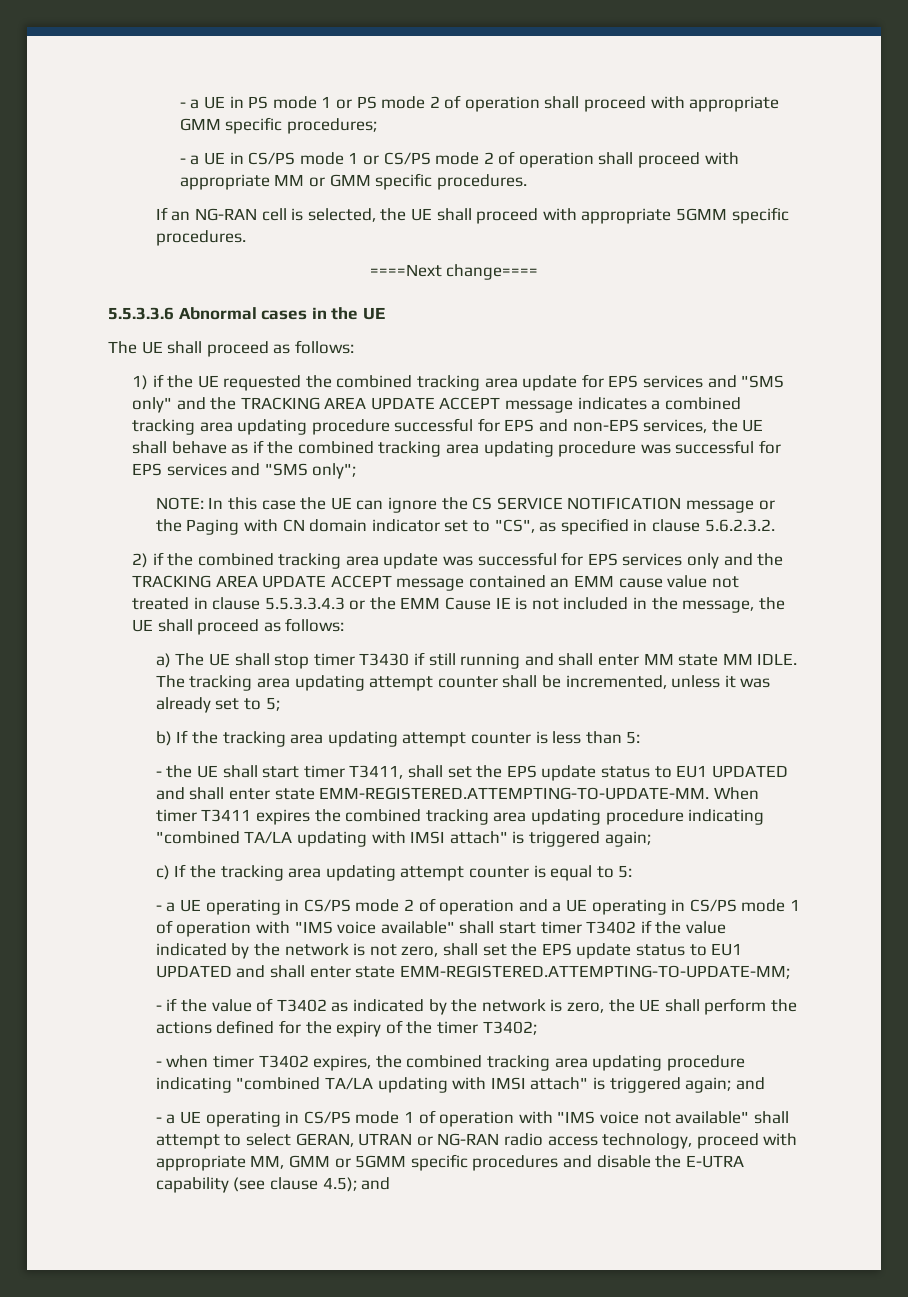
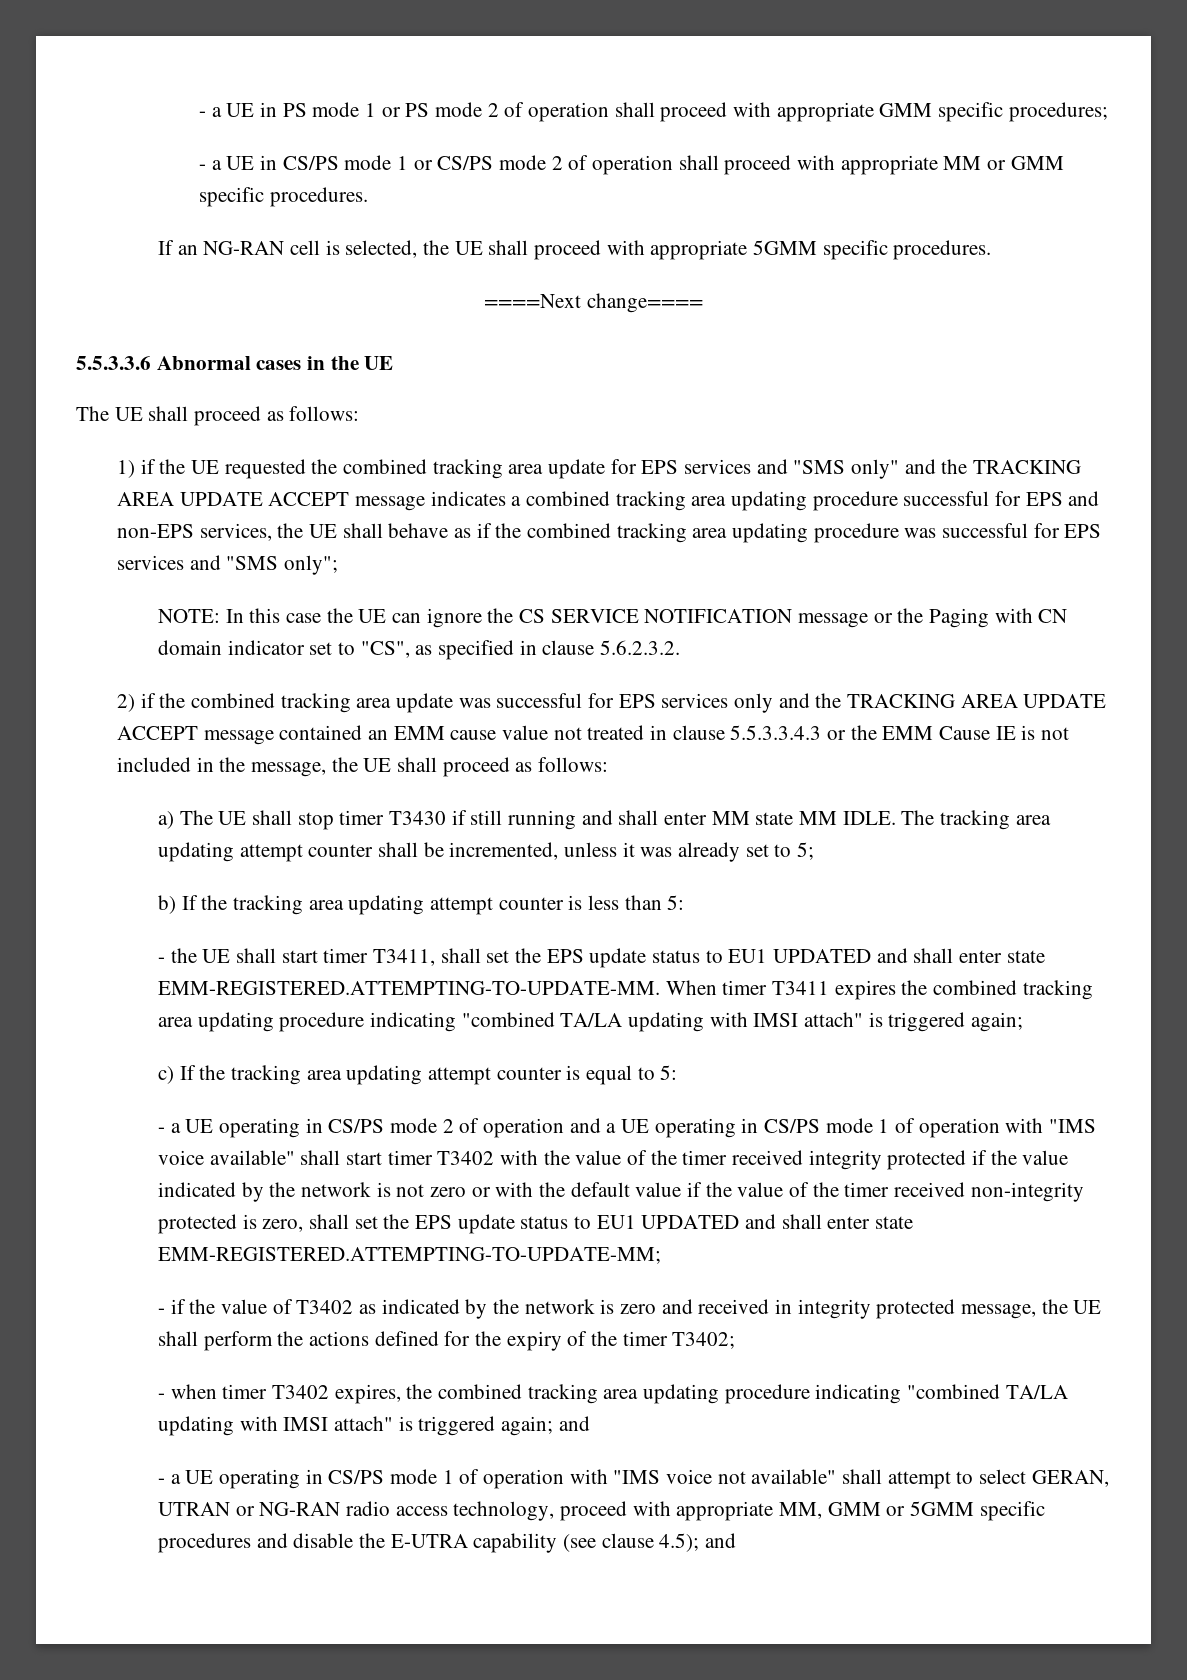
- - a UE operating in CS/PS mode 2 of operation and a UE operating in CS/PS mode 1 of operation with "IMS voice available" shall start timer T3402 if the value indicated by the network is not zero, shall set the EPS update status to EU1 UPDATED and shall enter state EMM-REGISTERED.ATTEMPTING-TO-UPDATE-MM;
+ - a UE operating in CS/PS mode 2 of operation and a UE operating in CS/PS mode 1 of operation with "IMS voice available" shall start timer T3402 with the value of the timer received integrity protected if the value indicated by the network is not zero or with the default value if the value of the timer received non-integrity protected is zero, shall set the EPS update status to EU1 UPDATED and shall enter state EMM-REGISTERED.ATTEMPTING-TO-UPDATE-MM;
- - if the value of T3402 as indicated by the network is zero, the UE shall perform the actions defined for the expiry of the timer T3402;
+ - if the value of T3402 as indicated by the network is zero and received in integrity protected message, the UE shall perform the actions defined for the expiry of the timer T3402;

